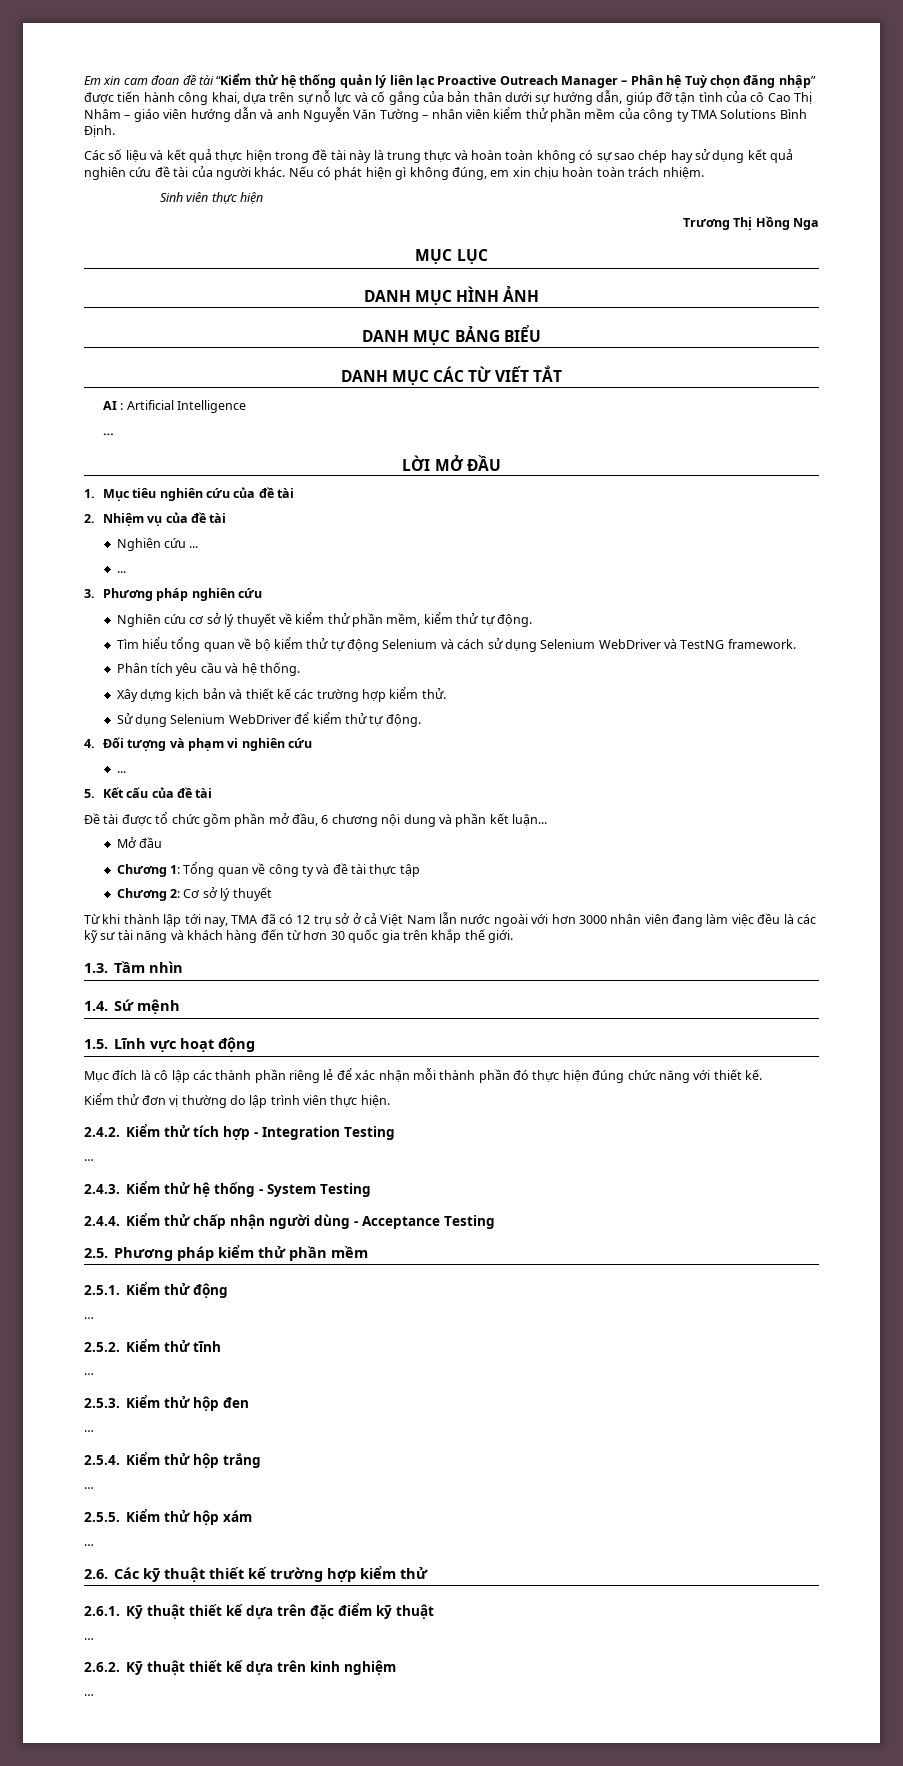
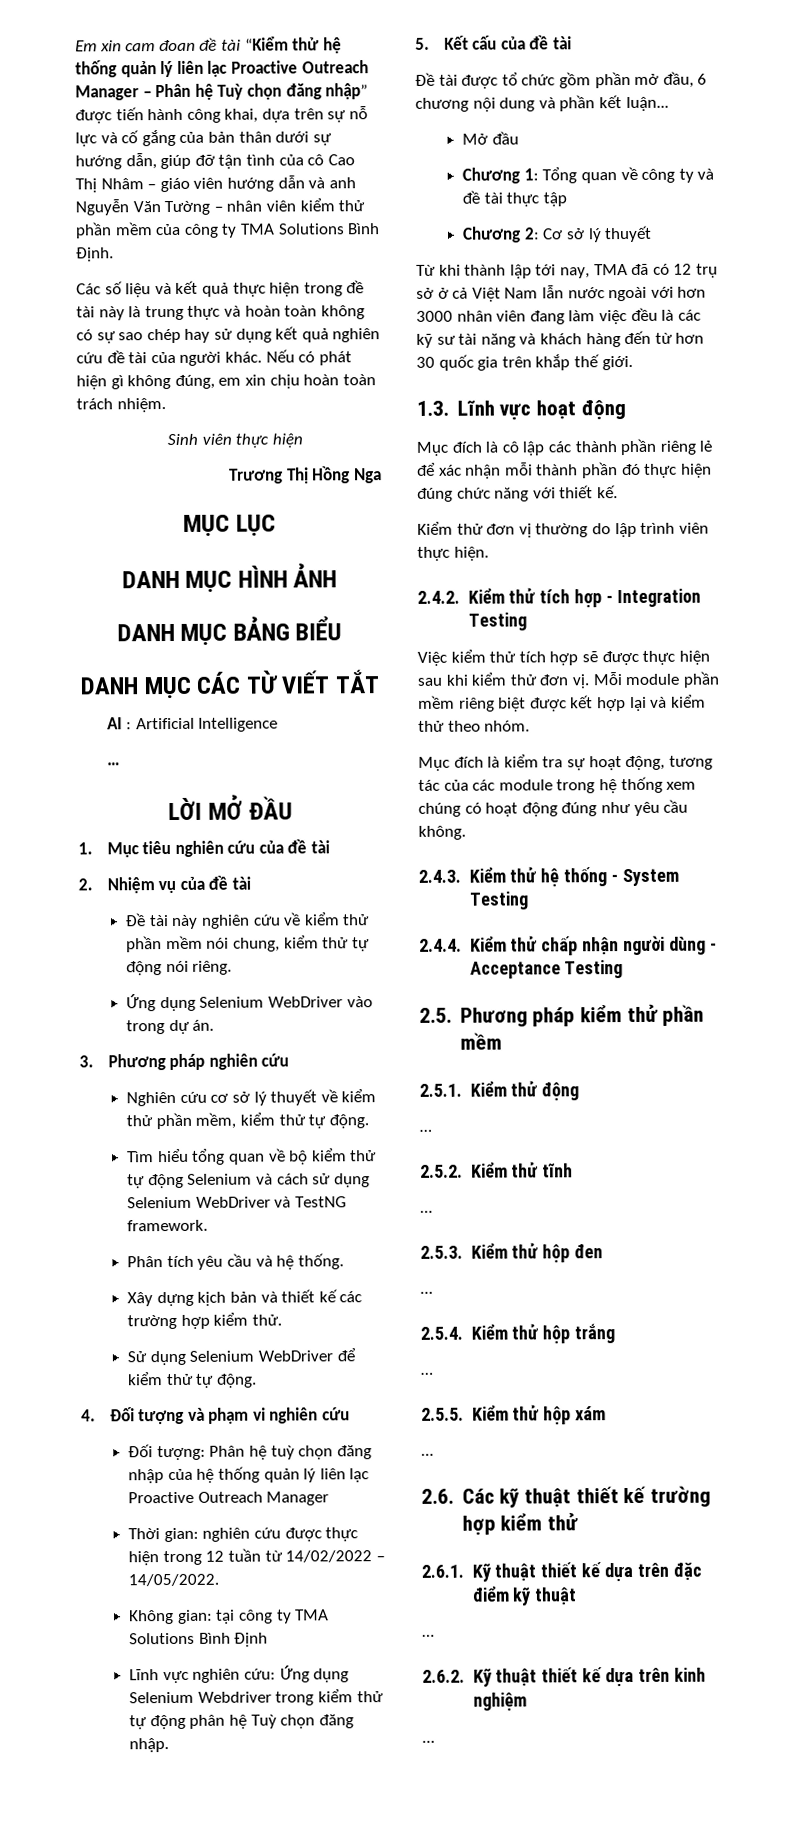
- Nghiên cứu ...
- ...
+ Đề tài này nghiên cứu về kiểm thử phần mềm nói chung, kiểm thử tự động nói riêng.
+ Ứng dụng Selenium WebDriver vào trong dự án.
  4. Đối tượng và phạm vi nghiên cứu
- ...
+ Đối tượng: Phân hệ tuỳ chọn đăng nhập của hệ thống quản lý liên lạc Proactive Outreach Manager
+ Thời gian: nghiên cứu được thực hiện trong 12 tuần từ 14/02/2022 – 14/05/2022.
+ Không gian: tại công ty TMA Solutions Bình Định
+ Lĩnh vực nghiên cứu: Ứng dụng Selenium Webdriver trong kiểm thử tự động phân hệ Tuỳ chọn đăng nhập.
- 1.3. Tầm nhìn
- 1.4. Sứ mệnh
- 1.5. Lĩnh vực hoạt động
+ 1.3. Lĩnh vực hoạt động
  2.4.2. Kiểm thử tích hợp - Integration Testing
- …
+ Việc kiểm thử tích hợp sẽ được thực hiện sau khi kiểm thử đơn vị. Mỗi module phần mềm riêng biệt được kết hợp lại và kiểm thử theo nhóm.
+ Mục đích là kiểm tra sự hoạt động, tương tác của các module trong hệ thống xem chúng có hoạt động đúng như yêu cầu không.

